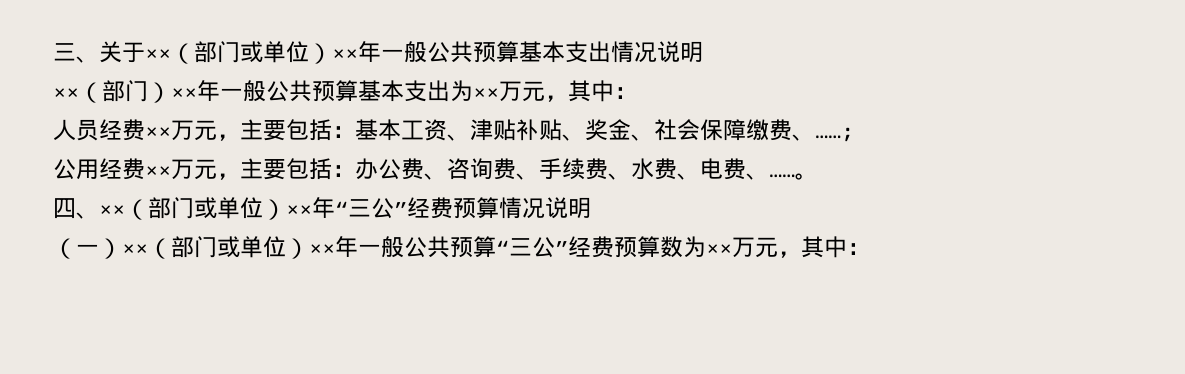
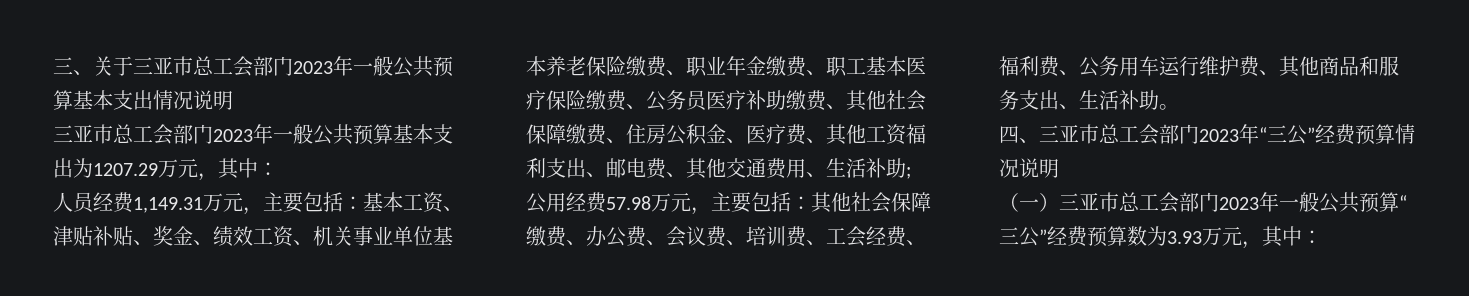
- 三、关于××（部门或单位）××年一般公共预算基本支出情况说明
+ 三、关于三亚市总工会部门2023年一般公共预算基本支出情况说明
- ××（部门）××年一般公共预算基本支出为××万元，其中：
+ 三亚市总工会部门2023年一般公共预算基本支出为1207.29万元，其中：
- 人员经费××万元，主要包括：基本工资、津贴补贴、奖金、社会保障缴费、……;
+ 人员经费1,149.31万元，主要包括：基本工资、津贴补贴、奖金、绩效工资、机关事业单位基本养老保险缴费、职业年金缴费、职工基本医疗保险缴费、公务员医疗补助缴费、其他社会保障缴费、住房公积金、医疗费、其他工资福利支出、邮电费、其他交通费用、生活补助;
- 公用经费××万元，主要包括：办公费、咨询费、手续费、水费、电费、……。
- 四、××（部门或单位）××年“三公”经费预算情况说明
+ 公用经费57.98万元，主要包括：其他社会保障缴费、办公费、会议费、培训费、工会经费、福利费、公务用车运行维护费、其他商品和服务支出、生活补助。
+ 四、三亚市总工会部门2023年“三公”经费预算情况说明
- （一）××（部门或单位）××年一般公共预算“三公”经费预算数为××万元，其中：
+ （一）三亚市总工会部门2023年一般公共预算“三公”经费预算数为3.93万元，其中：

